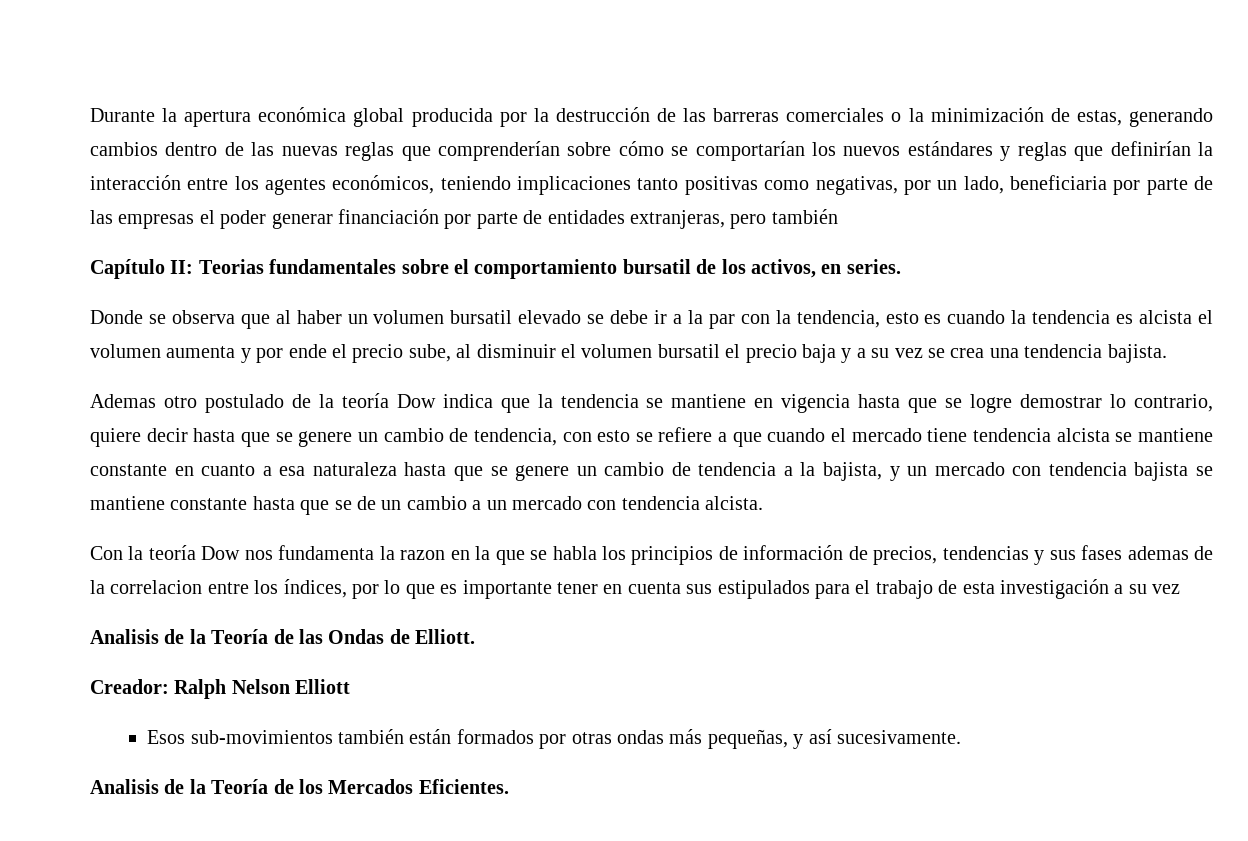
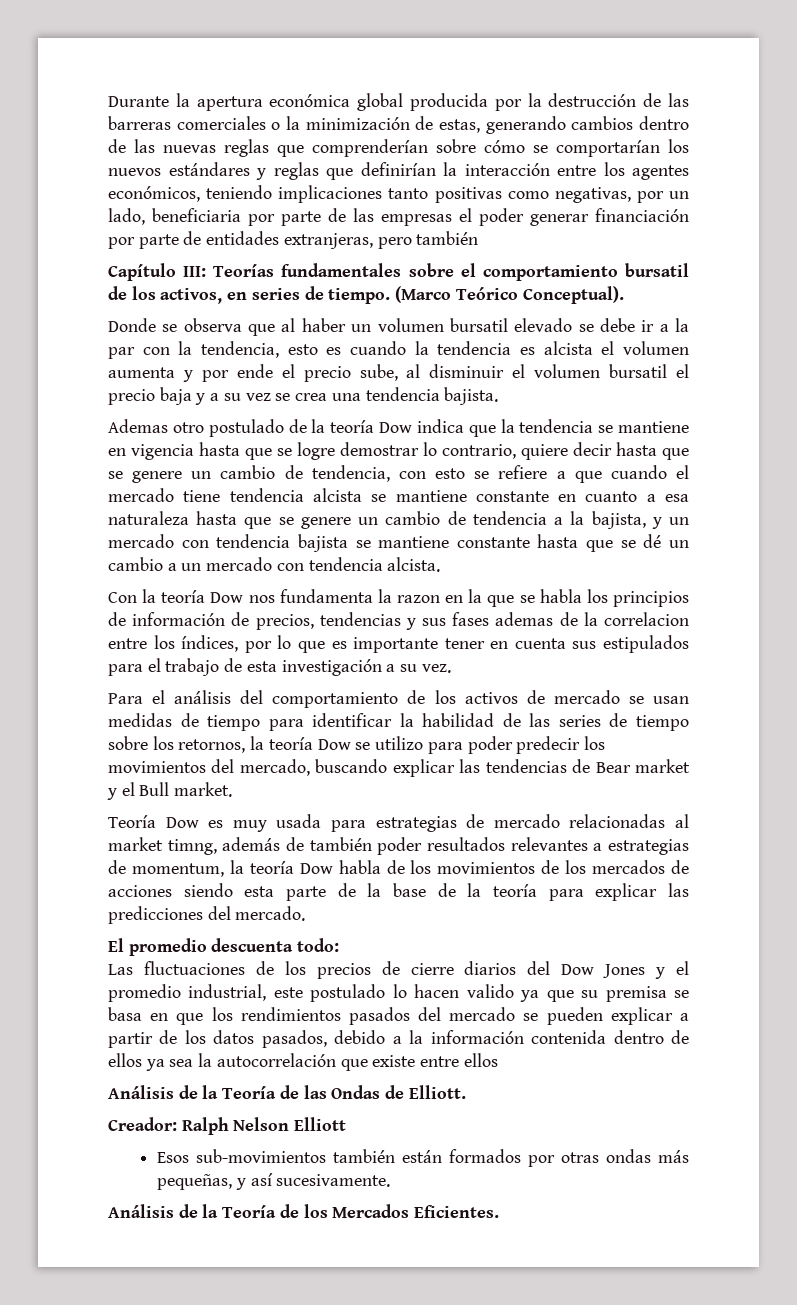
- Capítulo II: Teorias fundamentales sobre el comportamiento bursatil de los activos, en series.
+ Capítulo III: Teorías fundamentales sobre el comportamiento bursatil de los activos, en series de tiempo. (Marco Teórico Conceptual).
- Ademas otro postulado de la teoría Dow indica que la tendencia se mantiene en vigencia hasta que se logre demostrar lo contrario, quiere decir hasta que se genere un cambio de tendencia, con esto se refiere a que cuando el mercado tiene tendencia alcista se mantiene constante en cuanto a esa naturaleza hasta que se genere un cambio de tendencia a la bajista, y un mercado con tendencia bajista se mantiene constante hasta que se de un cambio a un mercado con tendencia alcista.
+ Ademas otro postulado de la teoría Dow indica que la tendencia se mantiene en vigencia hasta que se logre demostrar lo contrario, quiere decir hasta que se genere un cambio de tendencia, con esto se refiere a que cuando el mercado tiene tendencia alcista se mantiene constante en cuanto a esa naturaleza hasta que se genere un cambio de tendencia a la bajista, y un mercado con tendencia bajista se mantiene constante hasta que se dé un cambio a un mercado con tendencia alcista.
- Con la teoría Dow nos fundamenta la razon en la que se habla los principios de información de precios, tendencias y sus fases ademas de la correlacion entre los índices, por lo que es importante tener en cuenta sus estipulados para el trabajo de esta investigación a su vez
- Analisis de la Teoría de las Ondas de Elliott.
+ Con la teoría Dow nos fundamenta la razon en la que se habla los principios de información de precios, tendencias y sus fases ademas de la correlacion entre los índices, por lo que es importante tener en cuenta sus estipulados para el trabajo de esta investigación a su vez.
+ Para el análisis del comportamiento de los activos de mercado se usan medidas de tiempo para identificar la habilidad de las series de tiempo sobre los retornos, la teoría Dow se utilizo para poder predecir los movimientos del mercado, buscando explicar las tendencias de Bear market y el Bull market.
+ Teoría Dow es muy usada para estrategias de mercado relacionadas al market timng, además de también poder resultados relevantes a estrategias de momentum, la teoría Dow habla de los movimientos de los mercados de acciones siendo esta parte de la base de la teoría para explicar las predicciones del mercado.
+ El promedio descuenta todo:
+ Las fluctuaciones de los precios de cierre diarios del Dow Jones y el promedio industrial, este postulado lo hacen valido ya que su premisa se basa en que los rendimientos pasados del mercado se pueden explicar a partir de los datos pasados, debido a la información contenida dentro de ellos ya sea la autocorrelación que existe entre ellos
+ Análisis de la Teoría de las Ondas de Elliott.
- Analisis de la Teoría de los Mercados Eficientes.
+ Análisis de la Teoría de los Mercados Eficientes.

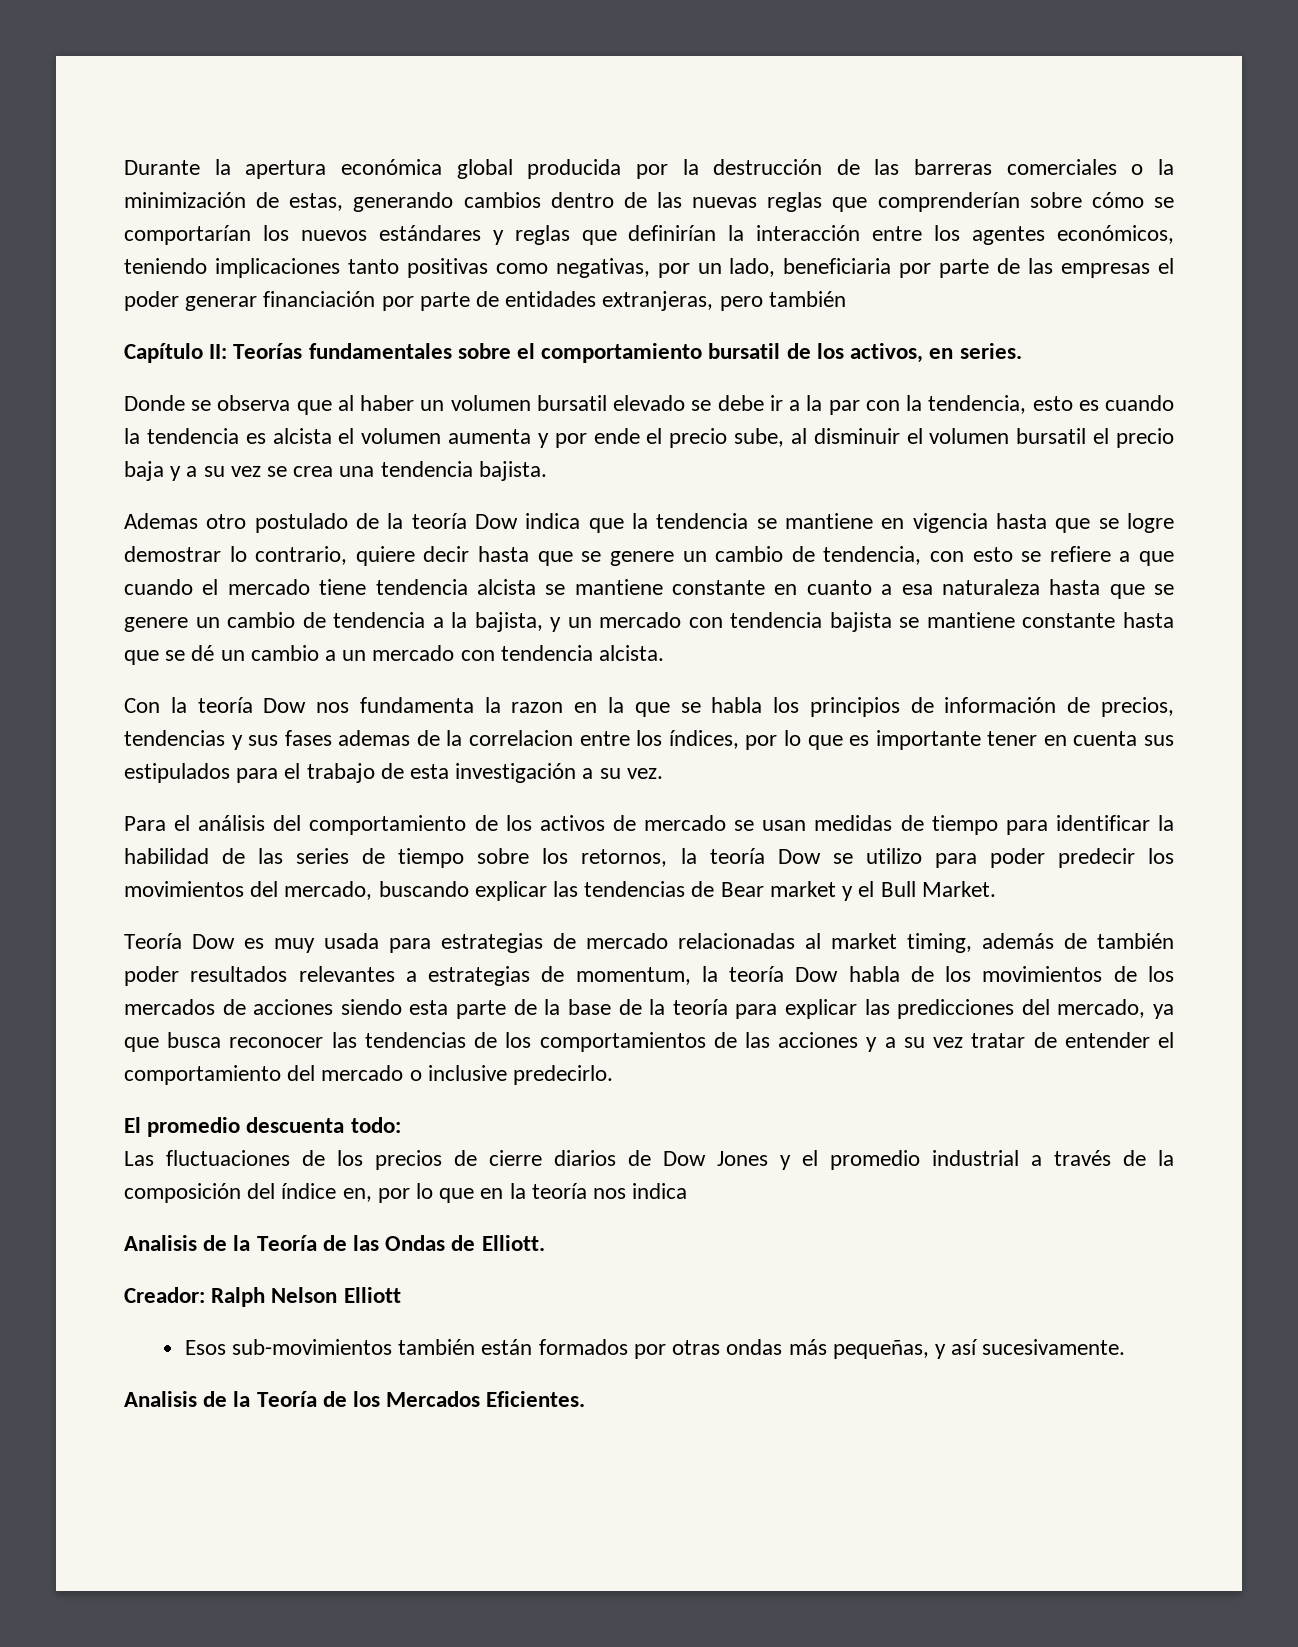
- Capítulo III: Teorías fundamentales sobre el comportamiento bursatil de los activos, en series de tiempo. (Marco Teórico Conceptual).
+ Capítulo II: Teorías fundamentales sobre el comportamiento bursatil de los activos, en series.
- Para el análisis del comportamiento de los activos de mercado se usan medidas de tiempo para identificar la habilidad de las series de tiempo sobre los retornos, la teoría Dow se utilizo para poder predecir los movimientos del mercado, buscando explicar las tendencias de Bear market y el Bull market.
+ Para el análisis del comportamiento de los activos de mercado se usan medidas de tiempo para identificar la habilidad de las series de tiempo sobre los retornos, la teoría Dow se utilizo para poder predecir los movimientos del mercado, buscando explicar las tendencias de Bear market y el Bull Market.
- Teoría Dow es muy usada para estrategias de mercado relacionadas al market timng, además de también poder resultados relevantes a estrategias de momentum, la teoría Dow habla de los movimientos de los mercados de acciones siendo esta parte de la base de la teoría para explicar las predicciones del mercado.
+ Teoría Dow es muy usada para estrategias de mercado relacionadas al market timing, además de también poder resultados relevantes a estrategias de momentum, la teoría Dow habla de los movimientos de los mercados de acciones siendo esta parte de la base de la teoría para explicar las predicciones del mercado, ya que busca reconocer las tendencias de los comportamientos de las acciones y a su vez tratar de entender el comportamiento del mercado o inclusive predecirlo.
- Las fluctuaciones de los precios de cierre diarios del Dow Jones y el promedio industrial, este postulado lo hacen valido ya que su premisa se basa en que los rendimientos pasados del mercado se pueden explicar a partir de los datos pasados, debido a la información contenida dentro de ellos ya sea la autocorrelación que existe entre ellos
- Análisis de la Teoría de las Ondas de Elliott.
+ Las fluctuaciones de los precios de cierre diarios de Dow Jones y el promedio industrial a través de la composición del índice en, por lo que en la teoría nos indica
+ Analisis de la Teoría de las Ondas de Elliott.
- Análisis de la Teoría de los Mercados Eficientes.
+ Analisis de la Teoría de los Mercados Eficientes.

